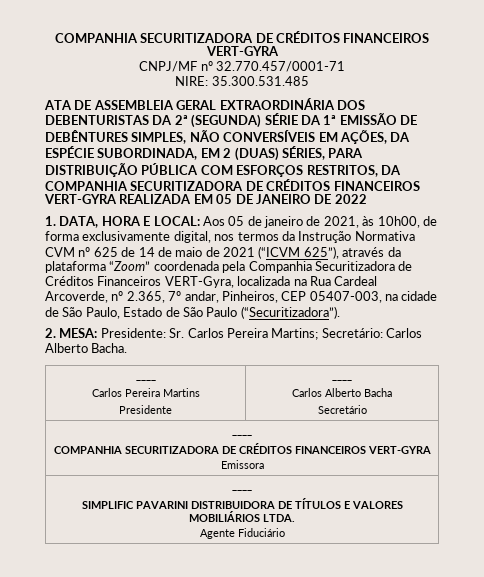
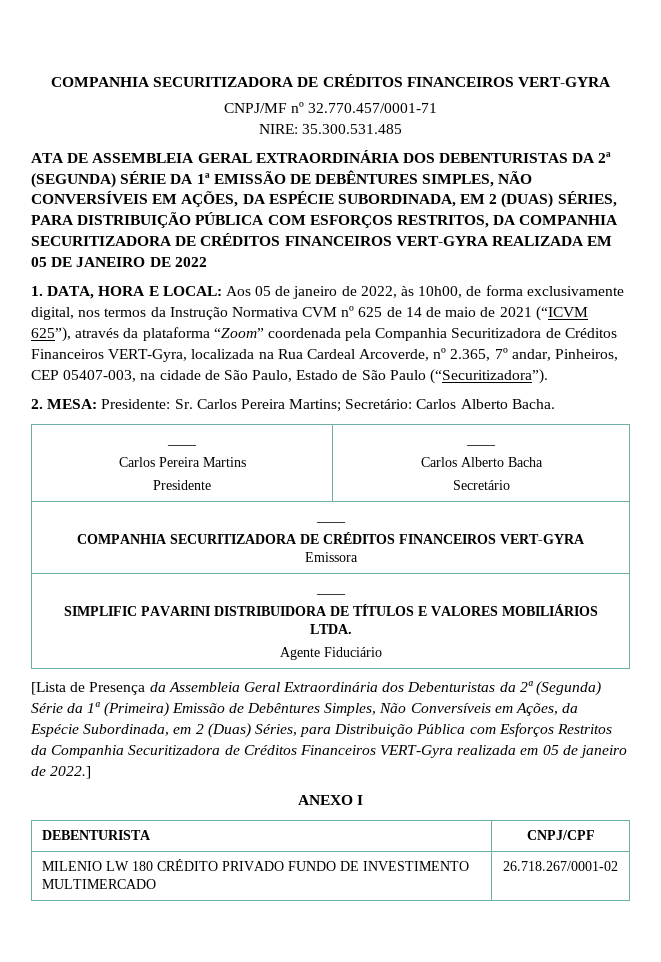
- Aos 05 de janeiro de 2021, às 10h00, de forma exclusivamente digital, nos termos da Instrução Normativa CVM nº 625 de 14 de maio de 2021 (“ICVM 625”), através da plataforma “Zoom” coordenada pela Companhia Securitizadora de Créditos Financeiros VERT-Gyra, localizada na Rua Cardeal Arcoverde, nº 2.365, 7º andar, Pinheiros, CEP 05407-003, na cidade de São Paulo, Estado de São Paulo (“Securitizadora”).
+ Aos 05 de janeiro de 2022, às 10h00, de forma exclusivamente digital, nos termos da Instrução Normativa CVM nº 625 de 14 de maio de 2021 (“ICVM 625”), através da plataforma “Zoom” coordenada pela Companhia Securitizadora de Créditos Financeiros VERT-Gyra, localizada na Rua Cardeal Arcoverde, nº 2.365, 7º andar, Pinheiros, CEP 05407-003, na cidade de São Paulo, Estado de São Paulo (“Securitizadora”).
+ [Lista de Presença da Assembleia Geral Extraordinária dos Debenturistas da 2ª (Segunda) Série da 1ª (Primeira) Emissão de Debêntures Simples, Não Conversíveis em Ações, da Espécie Subordinada, em 2 (Duas) Séries, para Distribuição Pública com Esforços Restritos da Companhia Securitizadora de Créditos Financeiros VERT-Gyra realizada em 05 de janeiro de 2022.]
+ ANEXO I
+ DEBENTURISTA | CNPJ/CPF
+ MILENIO LW 180 CRÉDITO PRIVADO FUNDO DE INVESTIMENTO MULTIMERCADO | 26.718.267/0001-02

